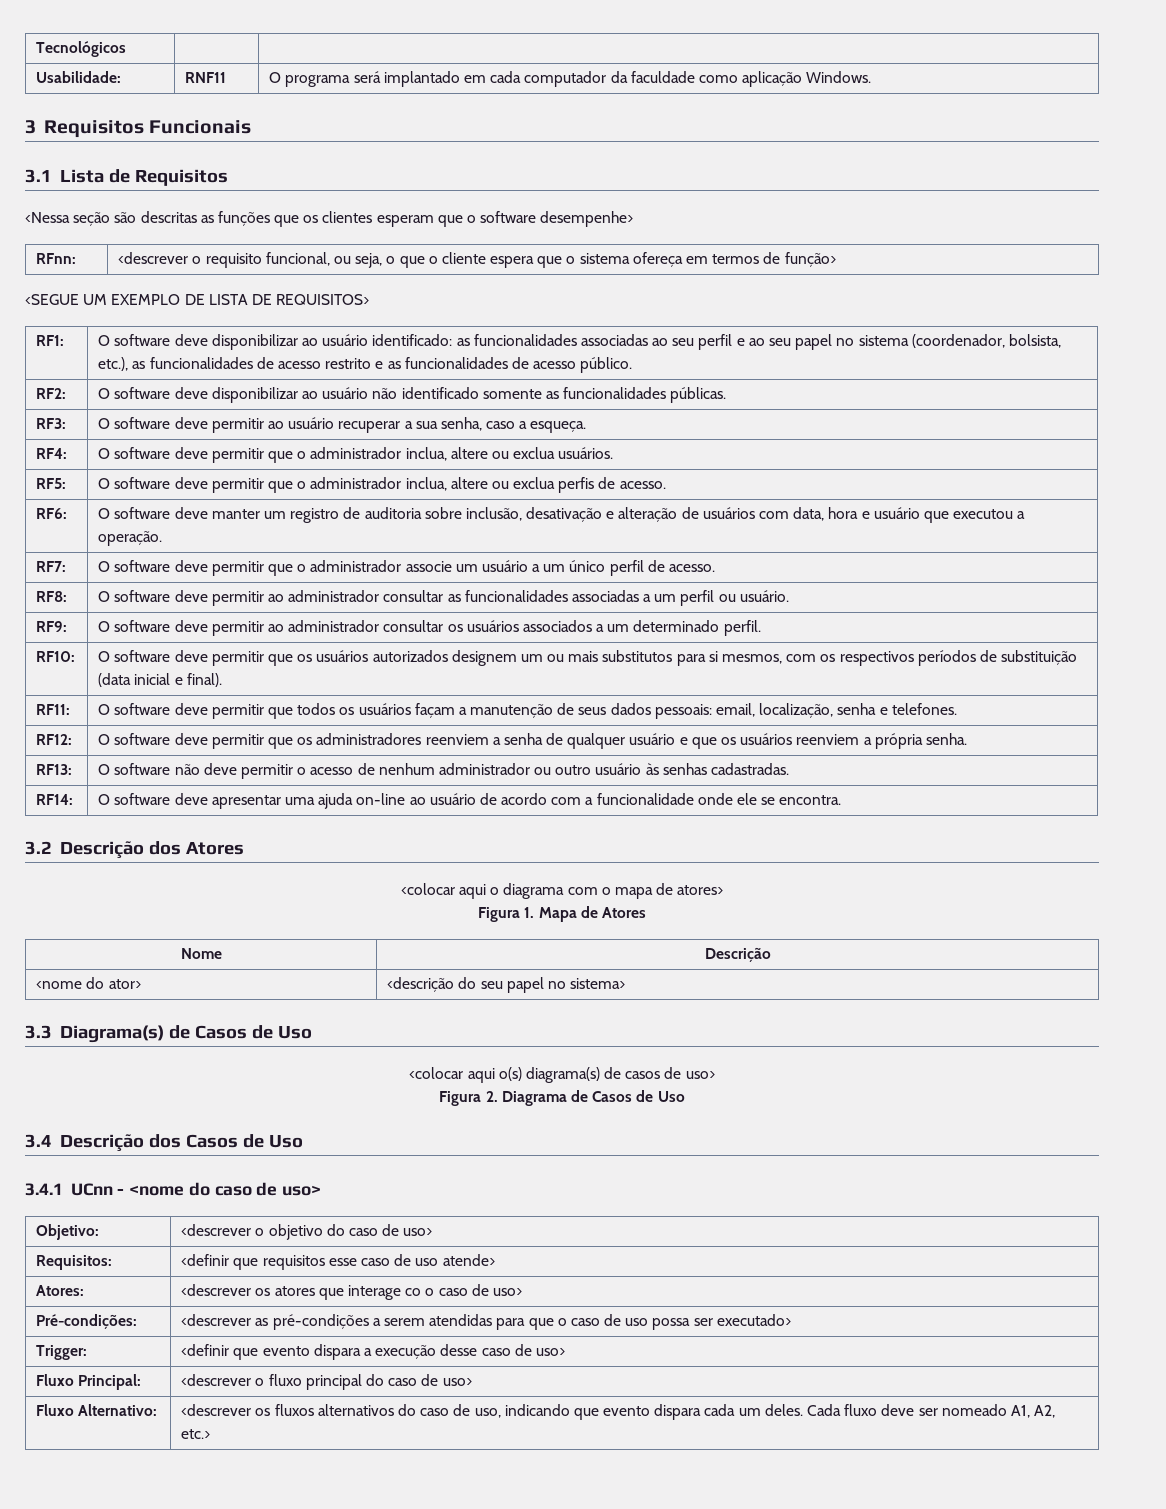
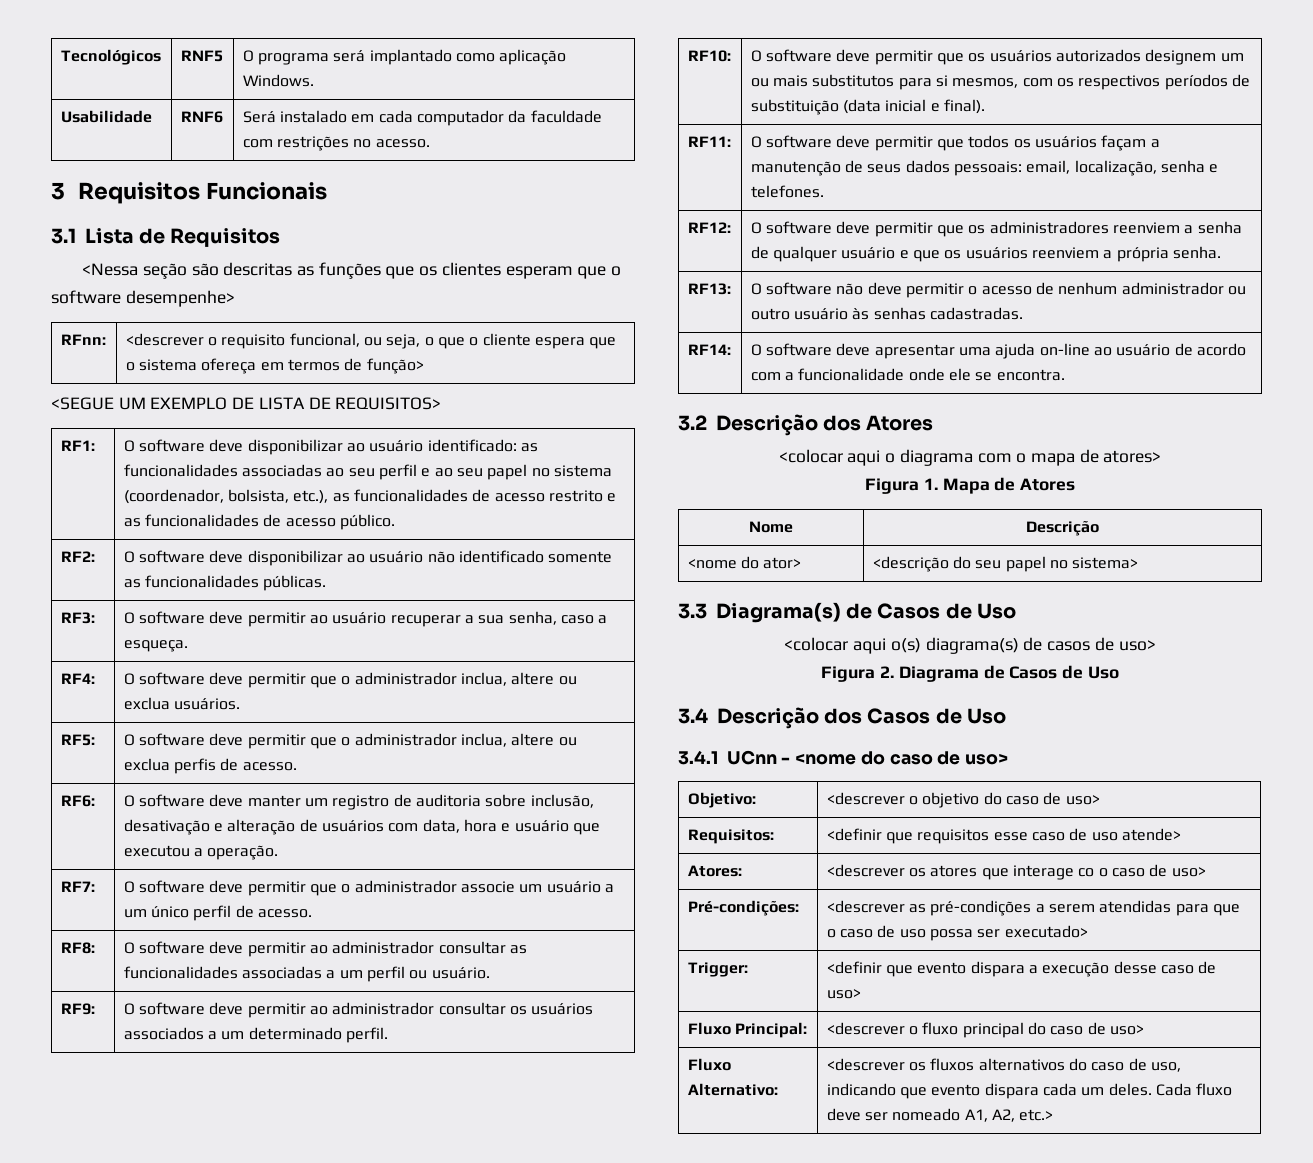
- Tecnológicos | |
- Usabilidade: | RNF11 | O programa será implantado em cada computador da faculdade como aplicação Windows.
+ Tecnológicos | RNF5 | O programa será implantado como aplicação Windows.
+ Usabilidade | RNF6 | Será instalado em cada computador da faculdade com restrições no acesso.

